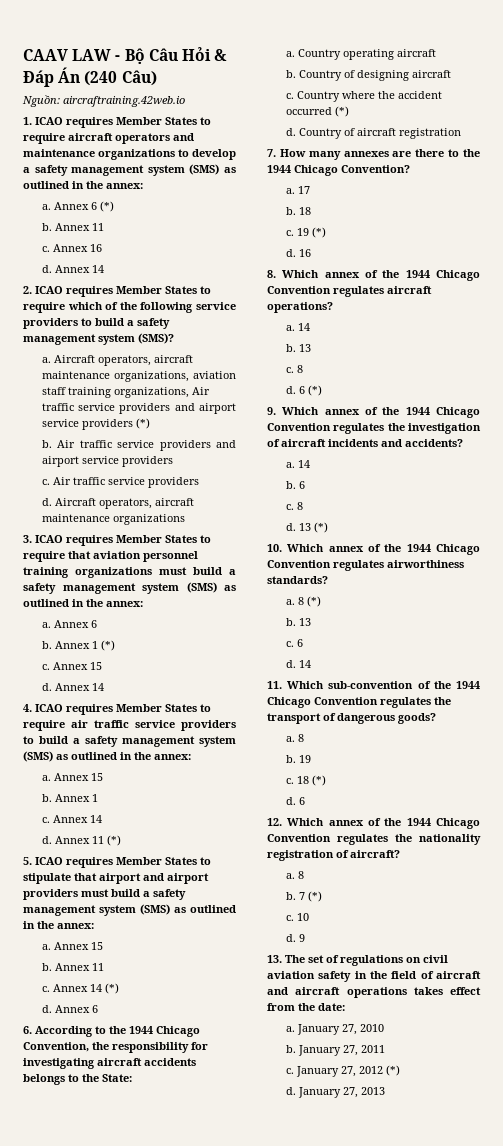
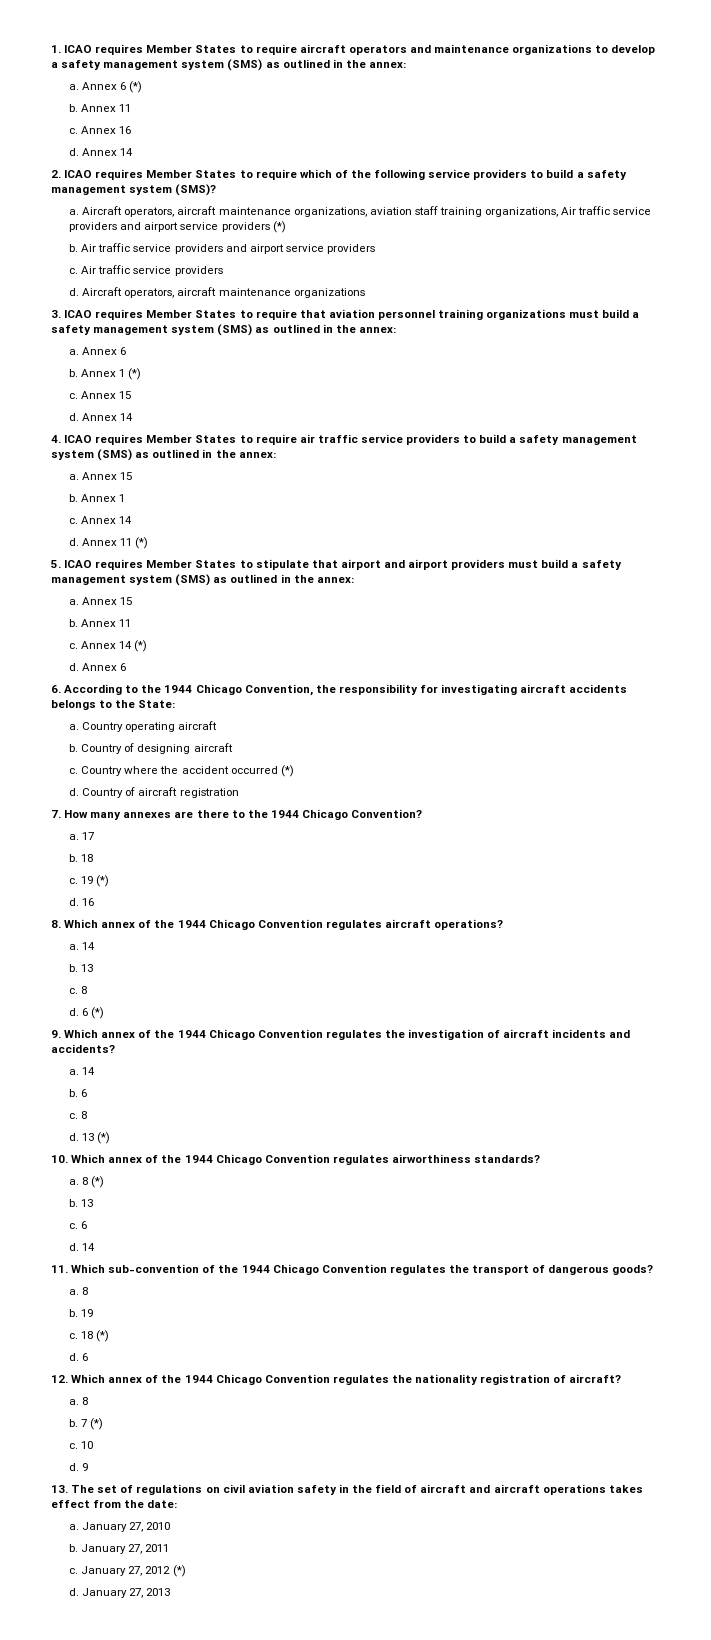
- CAAV LAW - Bộ Câu Hỏi & Đáp Án (240 Câu)
- Nguồn: aircraftraining.42web.io

